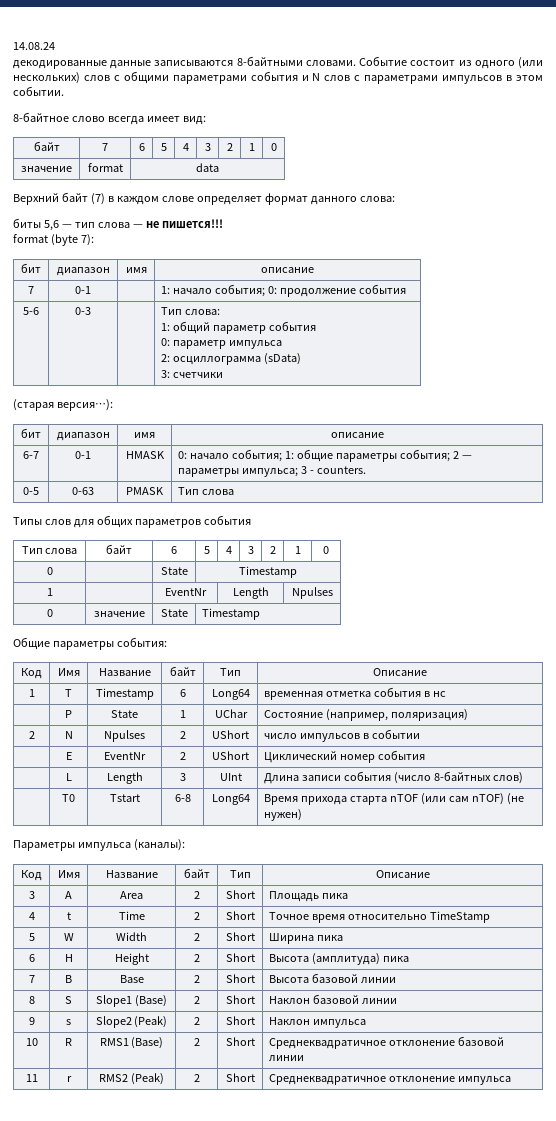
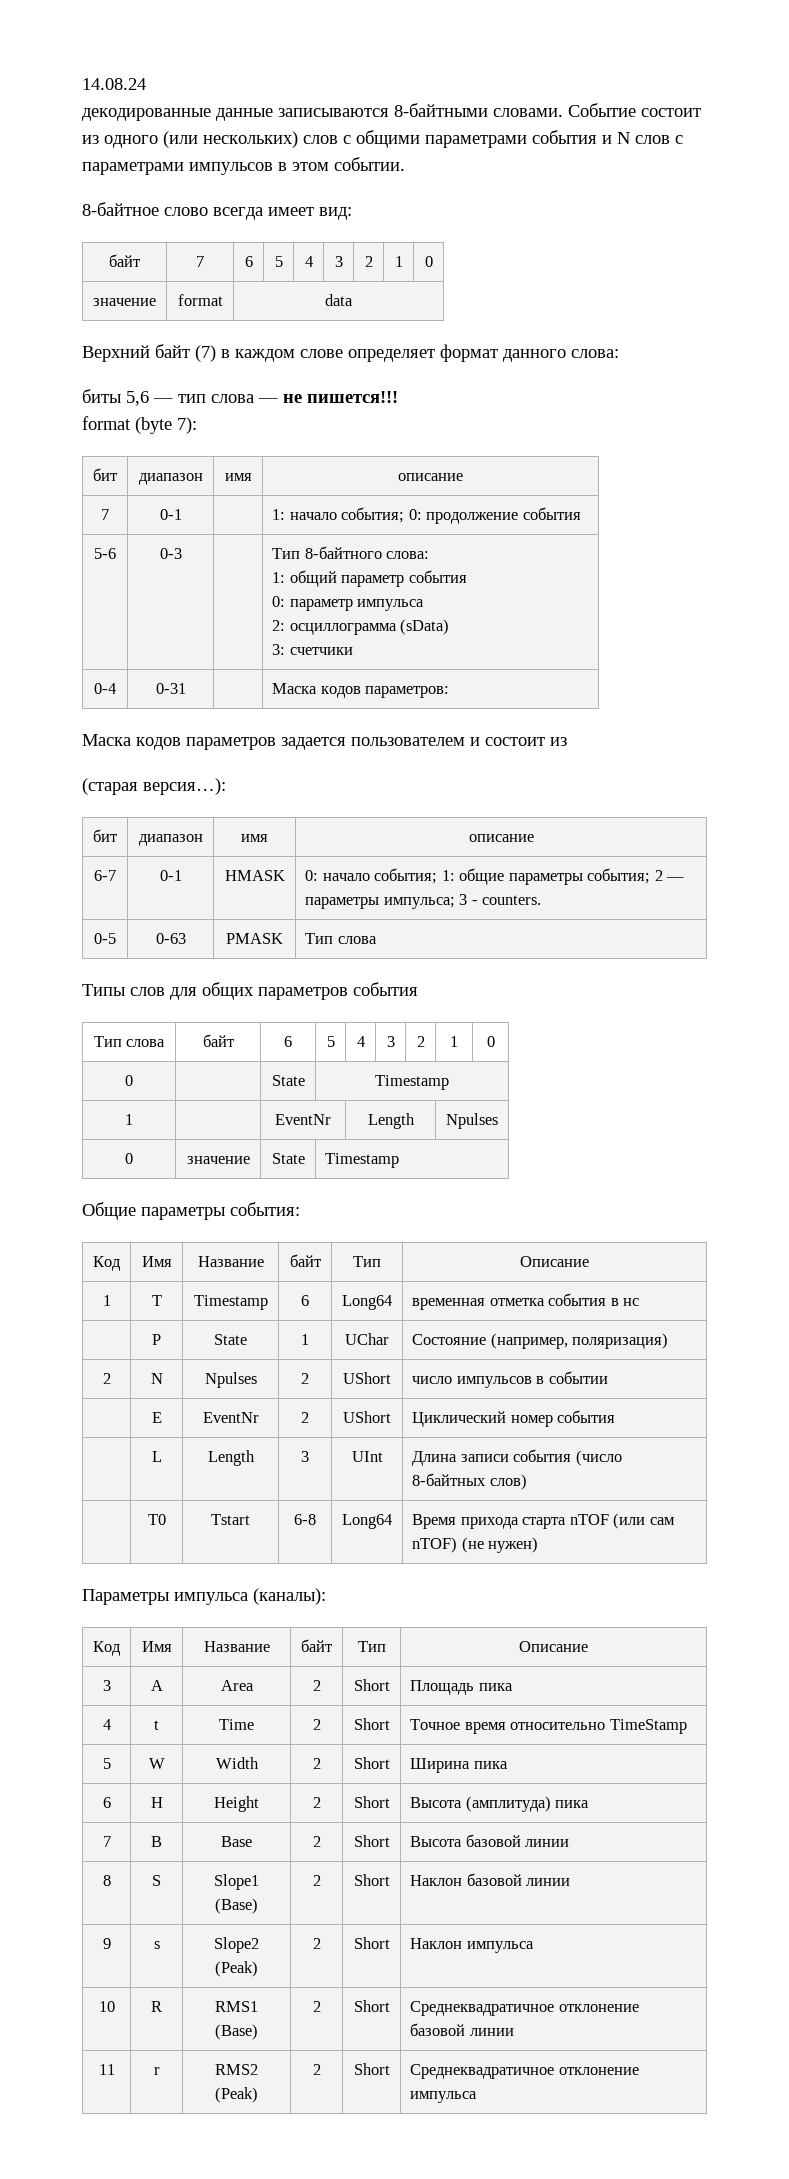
- 5-6 | 0-3 | | Тип слова:
+ 5-6 | 0-3 | | Тип 8-байтного слова:
+ 0-4 | 0-31 | | Маска кодов параметров:
+ Маска кодов параметров задается пользователем и состоит из

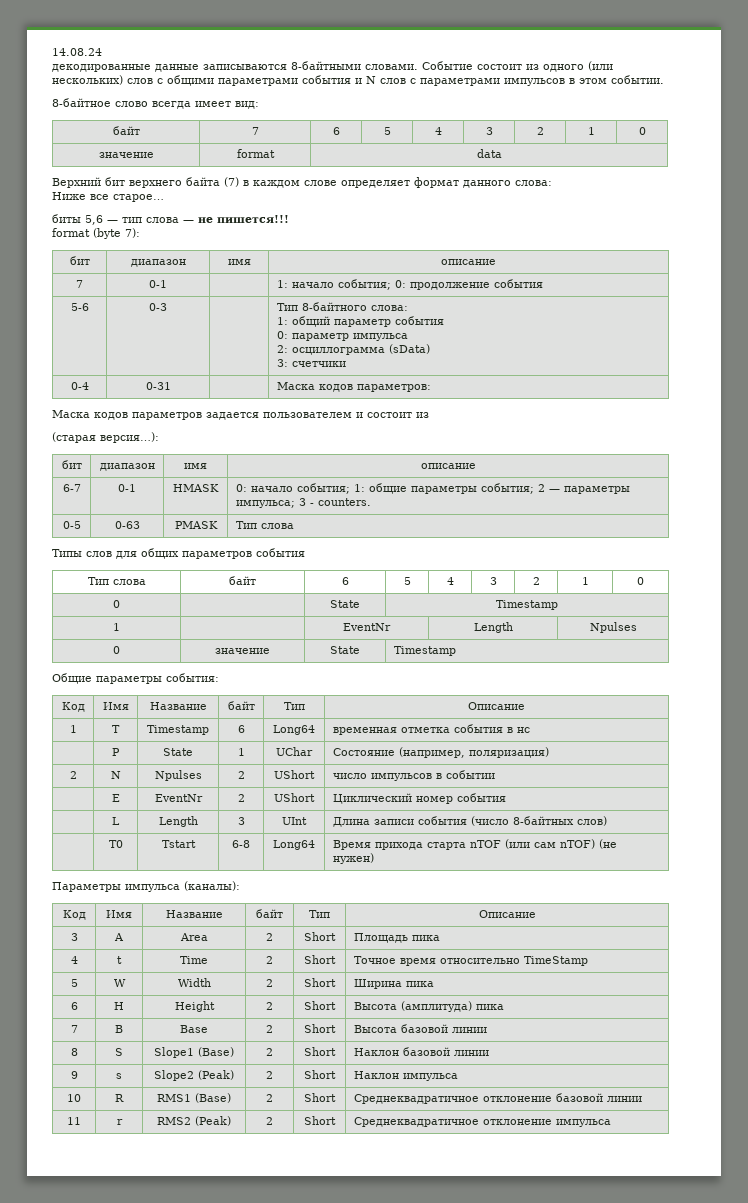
- Верхний байт (7) в каждом слове определяет формат данного слова:
+ Верхний бит верхнего байта (7) в каждом слове определяет формат данного слова:
+ Ниже все старое…

